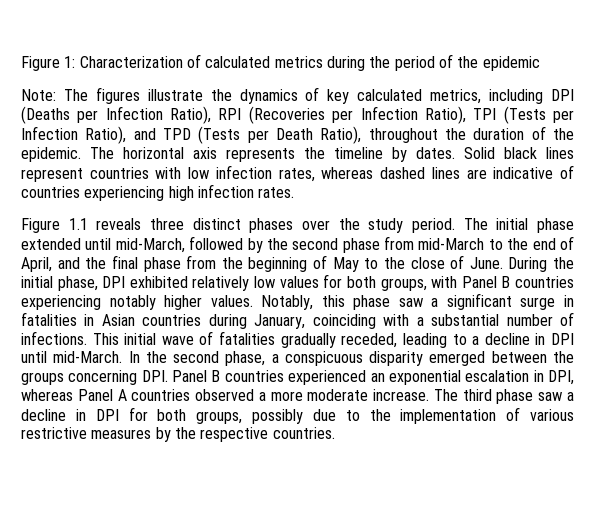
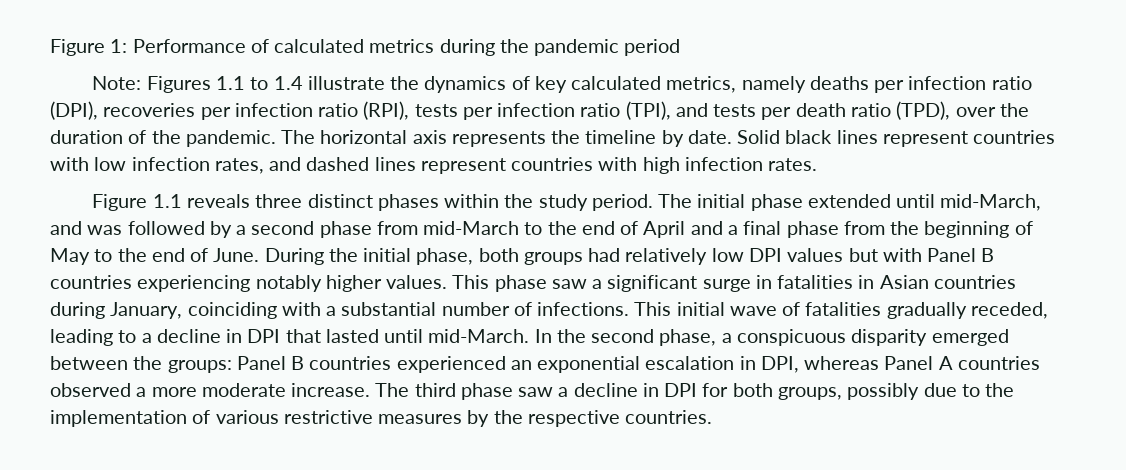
- Figure 1: Characterization of calculated metrics during the period of the epidemic
- Note: The figures illustrate the dynamics of key calculated metrics, including DPI (Deaths per Infection Ratio), RPI (Recoveries per Infection Ratio), TPI (Tests per Infection Ratio), and TPD (Tests per Death Ratio), throughout the duration of the epidemic.
+ Figure 1: Performance of calculated metrics during the pandemic period
+ Note: Figures 1.1 to 1.4 illustrate the dynamics of key calculated metrics, namely deaths per infection ratio (DPI), recoveries per infection ratio (RPI), tests per infection ratio (TPI), and tests per death ratio (TPD), over the duration of the pandemic.
- The horizontal axis represents the timeline by dates.
+ The horizontal axis represents the timeline by date.
- Solid black lines represent countries with low infection rates, whereas dashed lines are indicative of countries experiencing high infection rates.
+ Solid black lines represent countries with low infection rates, and dashed lines represent countries with high infection rates.
- Figure 1.1 reveals three distinct phases over the study period.
+ Figure 1.1 reveals three distinct phases within the study period.
- The initial phase extended until mid-March, followed by the second phase from mid-March to the end of April, and the final phase from the beginning of May to the close of June.
+ The initial phase extended until mid-March, and was followed by a second phase from mid-March to the end of April and a final phase from the beginning of May to the end of June.
- During the initial phase, DPI exhibited relatively low values for both groups, with Panel B countries experiencing notably higher values.
+ During the initial phase, both groups had relatively low DPI values but with Panel B countries experiencing notably higher values.
- Notably, this phase saw a significant surge in fatalities in Asian countries during January, coinciding with a substantial number of infections.
+ This phase saw a significant surge in fatalities in Asian countries during January, coinciding with a substantial number of infections.
- This initial wave of fatalities gradually receded, leading to a decline in DPI until mid-March.
+ This initial wave of fatalities gradually receded, leading to a decline in DPI that lasted until mid-March.
- In the second phase, a conspicuous disparity emerged between the groups concerning DPI. Panel B countries experienced an exponential escalation in DPI, whereas Panel A countries observed a more moderate increase.
+ In the second phase, a conspicuous disparity emerged between the groups: Panel B countries experienced an exponential escalation in DPI, whereas Panel A countries observed a more moderate increase.

